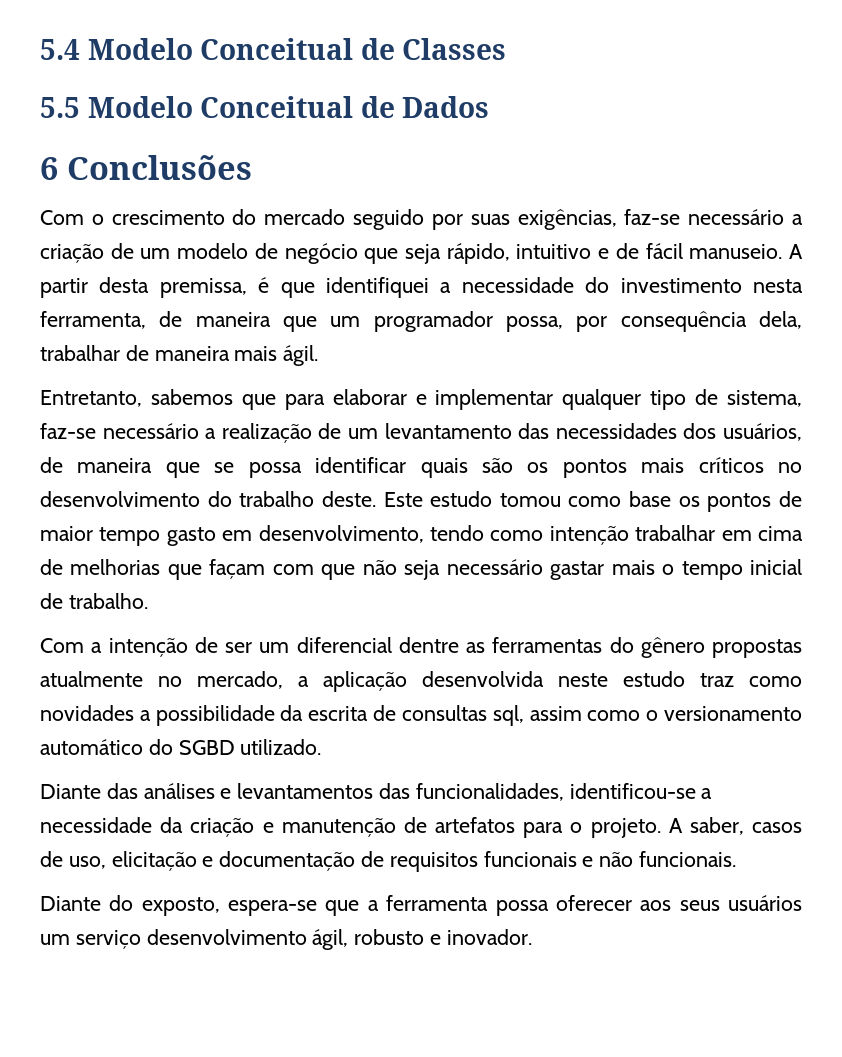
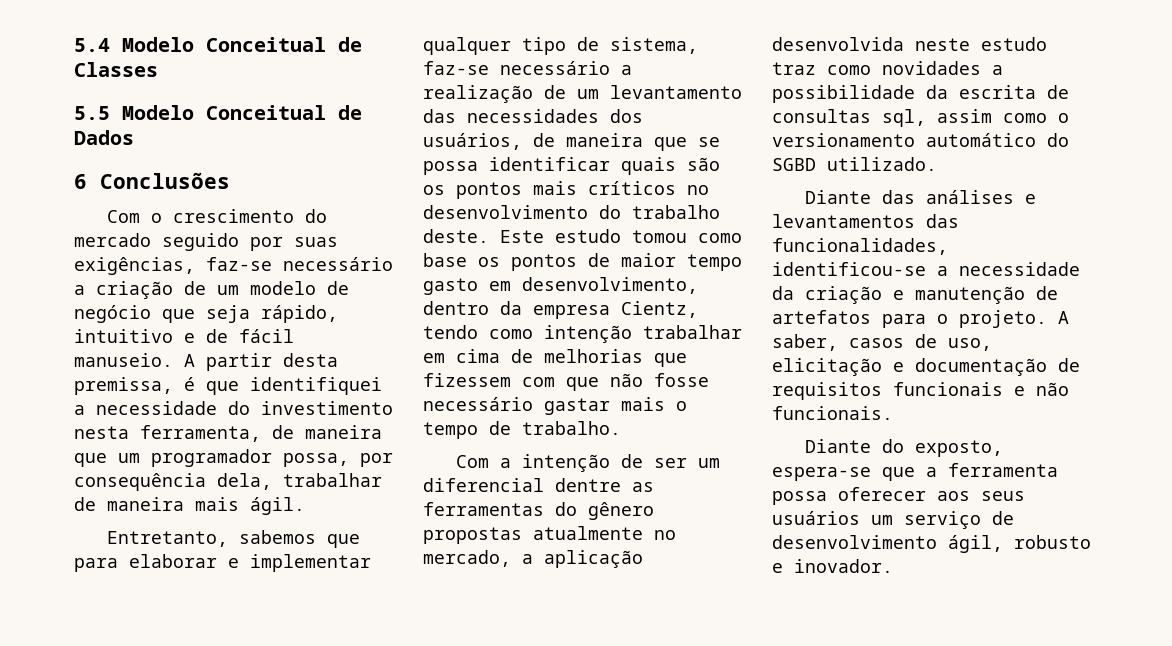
- Este estudo tomou como base os pontos de maior tempo gasto em desenvolvimento, tendo como intenção trabalhar em cima de melhorias que façam com que não seja necessário gastar mais o tempo inicial de trabalho.
+ Este estudo tomou como base os pontos de maior tempo gasto em desenvolvimento, dentro da empresa Cientz, tendo como intenção trabalhar em cima de melhorias que fizessem com que não fosse necessário gastar mais o tempo de trabalho.
- Diante do exposto, espera-se que a ferramenta possa oferecer aos seus usuários um serviço desenvolvimento ágil, robusto e inovador.
+ Diante do exposto, espera-se que a ferramenta possa oferecer aos seus usuários um serviço de desenvolvimento ágil, robusto e inovador.

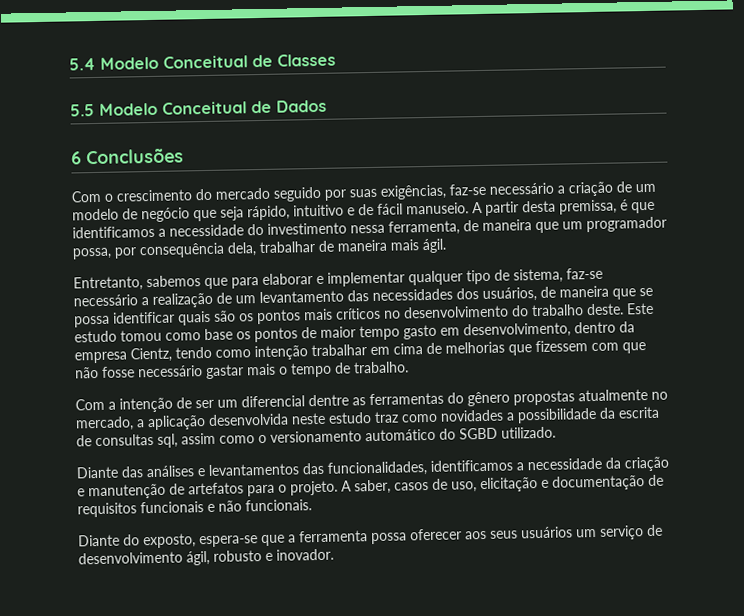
- A partir desta premissa, é que identifiquei a necessidade do investimento nesta ferramenta, de maneira que um programador possa, por consequência dela, trabalhar de maneira mais ágil.
+ A partir desta premissa, é que identificamos a necessidade do investimento nessa ferramenta, de maneira que um programador possa, por consequência dela, trabalhar de maneira mais ágil.
- Diante das análises e levantamentos das funcionalidades, identificou-se a necessidade da criação e manutenção de artefatos para o projeto.
+ Diante das análises e levantamentos das funcionalidades, identificamos a necessidade da criação e manutenção de artefatos para o projeto.

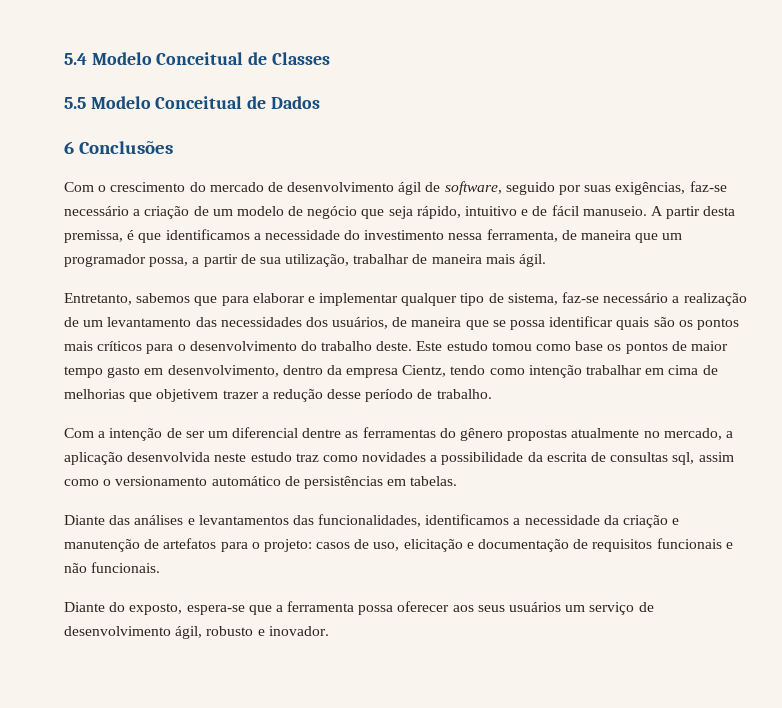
- Com o crescimento do mercado seguido por suas exigências, faz-se necessário a criação de um modelo de negócio que seja rápido, intuitivo e de fácil manuseio.
+ Com o crescimento do mercado de desenvolvimento ágil de software, seguido por suas exigências, faz-se necessário a criação de um modelo de negócio que seja rápido, intuitivo e de fácil manuseio.
- A partir desta premissa, é que identificamos a necessidade do investimento nessa ferramenta, de maneira que um programador possa, por consequência dela, trabalhar de maneira mais ágil.
+ A partir desta premissa, é que identificamos a necessidade do investimento nessa ferramenta, de maneira que um programador possa, a partir de sua utilização, trabalhar de maneira mais ágil.
- Entretanto, sabemos que para elaborar e implementar qualquer tipo de sistema, faz-se necessário a realização de um levantamento das necessidades dos usuários, de maneira que se possa identificar quais são os pontos mais críticos no desenvolvimento do trabalho deste.
+ Entretanto, sabemos que para elaborar e implementar qualquer tipo de sistema, faz-se necessário a realização de um levantamento das necessidades dos usuários, de maneira que se possa identificar quais são os pontos mais críticos para o desenvolvimento do trabalho deste.
- Este estudo tomou como base os pontos de maior tempo gasto em desenvolvimento, dentro da empresa Cientz, tendo como intenção trabalhar em cima de melhorias que fizessem com que não fosse necessário gastar mais o tempo de trabalho.
+ Este estudo tomou como base os pontos de maior tempo gasto em desenvolvimento, dentro da empresa Cientz, tendo como intenção trabalhar em cima de melhorias que objetivem trazer a redução desse período de trabalho.
- Com a intenção de ser um diferencial dentre as ferramentas do gênero propostas atualmente no mercado, a aplicação desenvolvida neste estudo traz como novidades a possibilidade da escrita de consultas sql, assim como o versionamento automático do SGBD utilizado.
+ Com a intenção de ser um diferencial dentre as ferramentas do gênero propostas atualmente no mercado, a aplicação desenvolvida neste estudo traz como novidades a possibilidade da escrita de consultas sql, assim como o versionamento automático de persistências em tabelas.
- Diante das análises e levantamentos das funcionalidades, identificamos a necessidade da criação e manutenção de artefatos para o projeto. A saber, casos de uso, elicitação e documentação de requisitos funcionais e não funcionais.
+ Diante das análises e levantamentos das funcionalidades, identificamos a necessidade da criação e manutenção de artefatos para o projeto: casos de uso, elicitação e documentação de requisitos funcionais e não funcionais.

